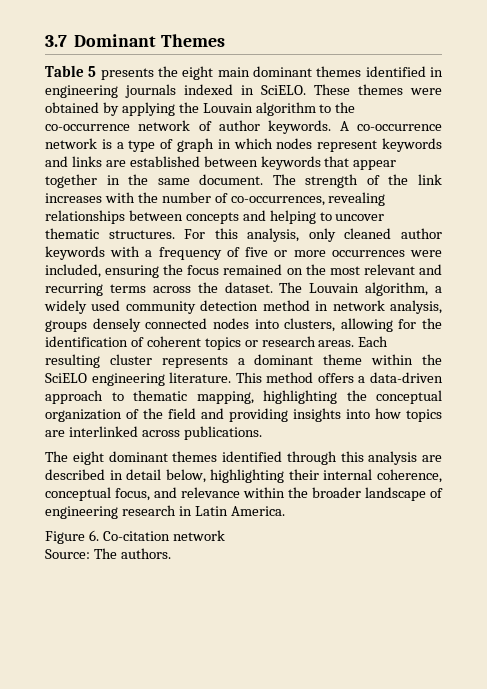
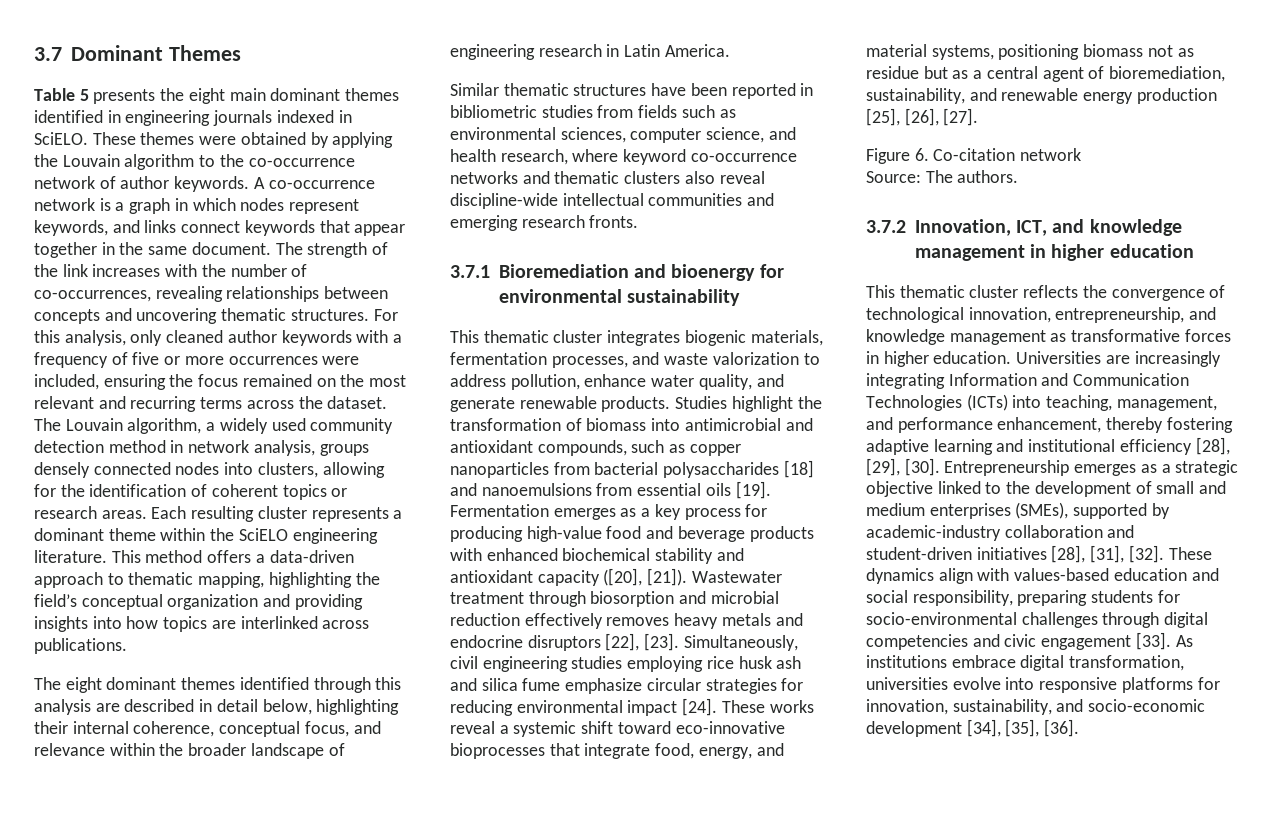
- A co-occurrence network is a type of graph in which nodes represent keywords and links are established between keywords that appear together in the same document.
+ A co-occurrence network is a graph in which nodes represent keywords, and links connect keywords that appear together in the same document.
- The strength of the link increases with the number of co-occurrences, revealing relationships between concepts and helping to uncover thematic structures.
+ The strength of the link increases with the number of co-occurrences, revealing relationships between concepts and uncovering thematic structures.
- This method offers a data-driven approach to thematic mapping, highlighting the conceptual organization of the field and providing insights into how topics are interlinked across publications.
+ This method offers a data-driven approach to thematic mapping, highlighting the field’s conceptual organization and providing insights into how topics are interlinked across publications.
+ Similar thematic structures have been reported in bibliometric studies from fields such as environmental sciences, computer science, and health research, where keyword co-occurrence networks and thematic clusters also reveal discipline-wide intellectual communities and emerging research fronts.
+ 3.7.1 Bioremediation and bioenergy for environmental sustainability
+ This thematic cluster integrates biogenic materials, fermentation processes, and waste valorization to address pollution, enhance water quality, and generate renewable products. Studies highlight the transformation of biomass into antimicrobial and antioxidant compounds, such as copper nanoparticles from bacterial polysaccharides [18] and nanoemulsions from essential oils [19]. Fermentation emerges as a key process for producing high-value food and beverage products with enhanced biochemical stability and antioxidant capacity ([20], [21]). Wastewater treatment through biosorption and microbial reduction effectively removes heavy metals and endocrine disruptors [22], [23]. Simultaneously, civil engineering studies employing rice husk ash and silica fume emphasize circular strategies for reducing environmental impact [24]. These works reveal a systemic shift toward eco-innovative bioprocesses that integrate food, energy, and material systems, positioning biomass not as residue but as a central agent of bioremediation, sustainability, and renewable energy production [25], [26], [27].
+ 3.7.2 Innovation, ICT, and knowledge management in higher education
+ This thematic cluster reflects the convergence of technological innovation, entrepreneurship, and knowledge management as transformative forces in higher education. Universities are increasingly integrating Information and Communication Technologies (ICTs) into teaching, management, and performance enhancement, thereby fostering adaptive learning and institutional efficiency [28], [29], [30]. Entrepreneurship emerges as a strategic objective linked to the development of small and medium enterprises (SMEs), supported by academic-industry collaboration and student-driven initiatives [28], [31], [32]. These dynamics align with values-based education and social responsibility, preparing students for socio-environmental challenges through digital competencies and civic engagement [33]. As institutions embrace digital transformation, universities evolve into responsive platforms for innovation, sustainability, and socio-economic development [34], [35], [36].

